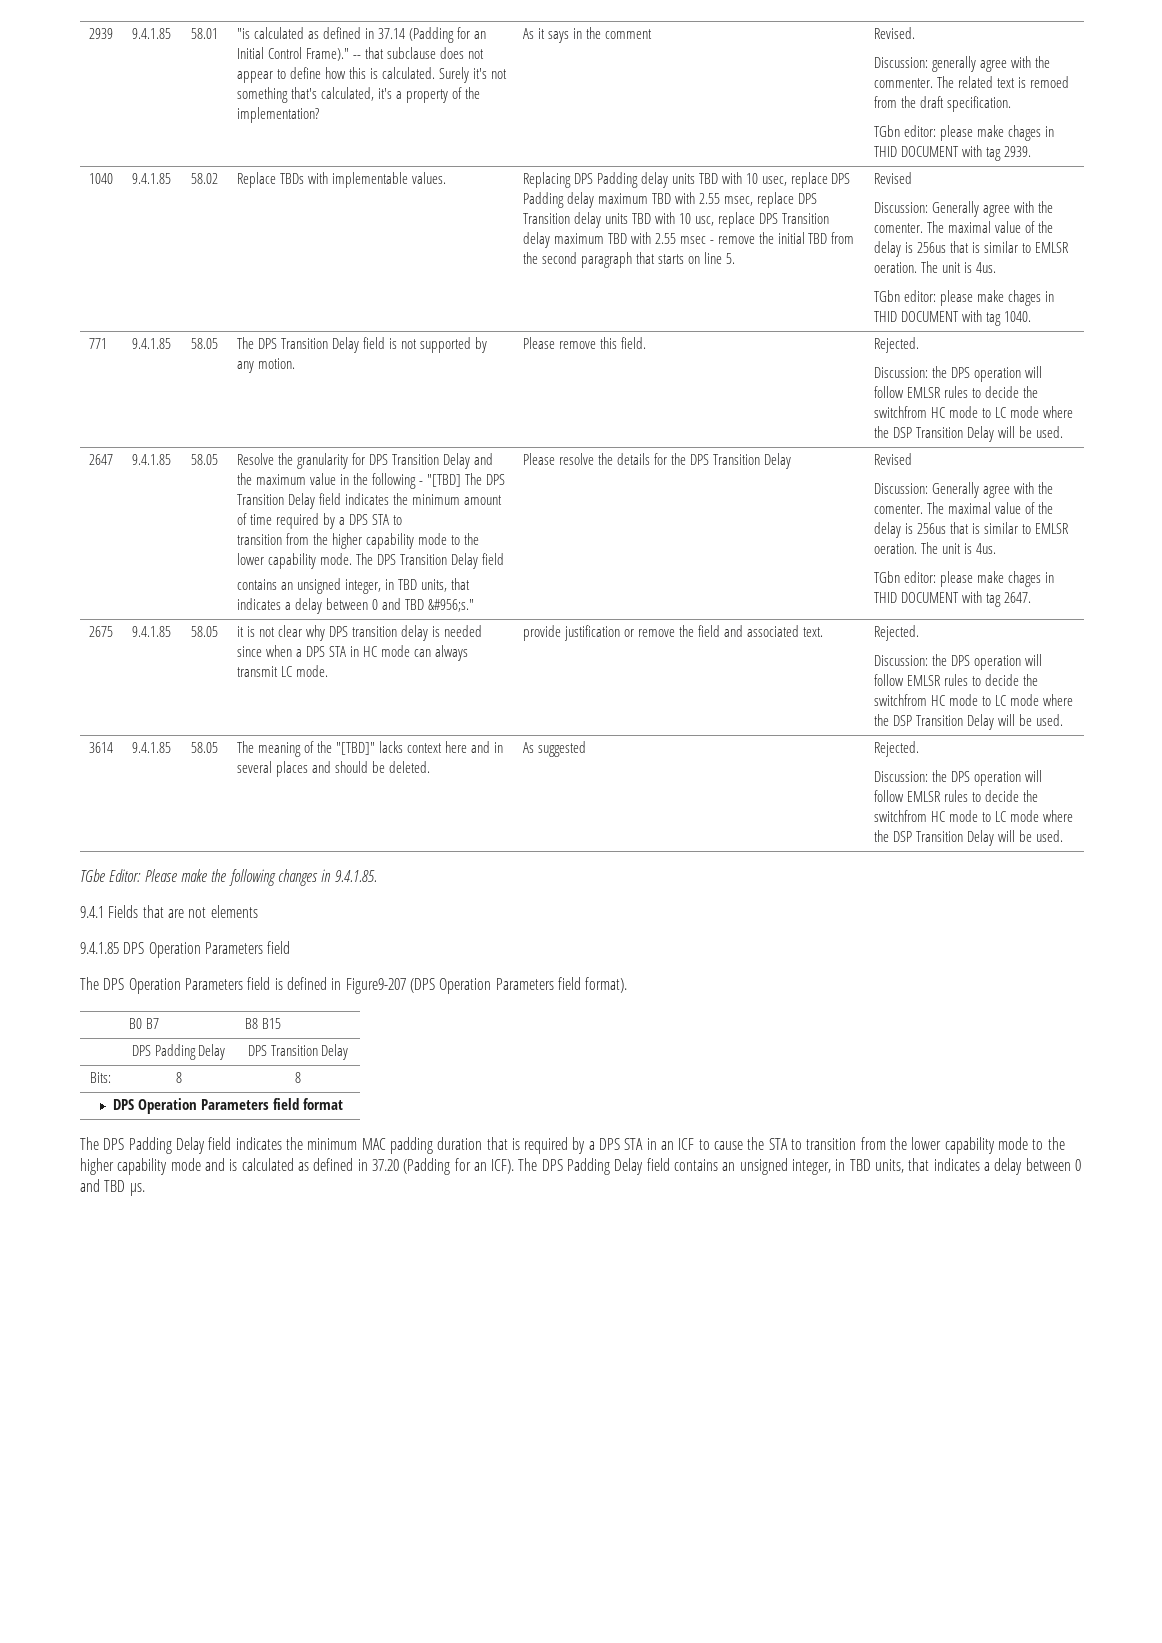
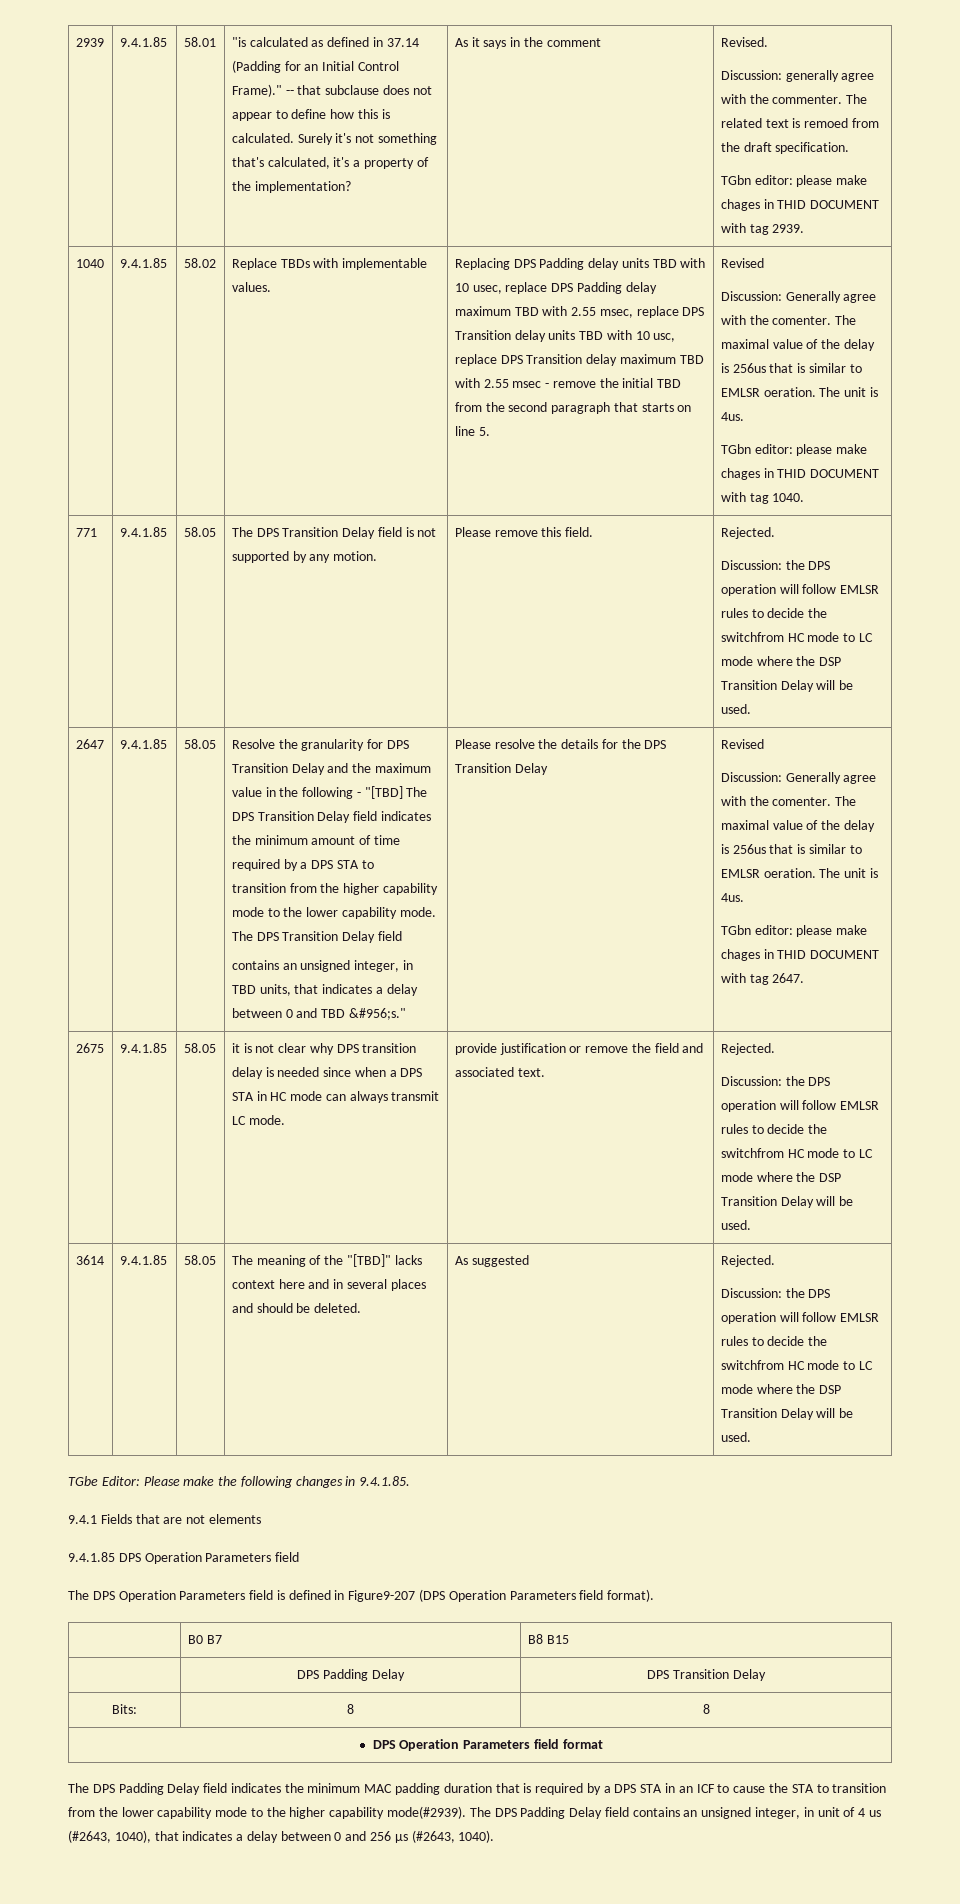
- The DPS Padding Delay field indicates the minimum MAC padding duration that is required by a DPS STA in an ICF to cause the STA to transition from the lower capability mode to the higher capability mode and is calculated as defined in 37.20 (Padding for an ICF).
+ The DPS Padding Delay field indicates the minimum MAC padding duration that is required by a DPS STA in an ICF to cause the STA to transition from the lower capability mode to the higher capability mode(#2939).
- The DPS Padding Delay field contains an unsigned integer, in TBD units, that indicates a delay between 0 and TBD µs.
+ The DPS Padding Delay field contains an unsigned integer, in unit of 4 us (#2643, 1040), that indicates a delay between 0 and 256 µs (#2643, 1040).

